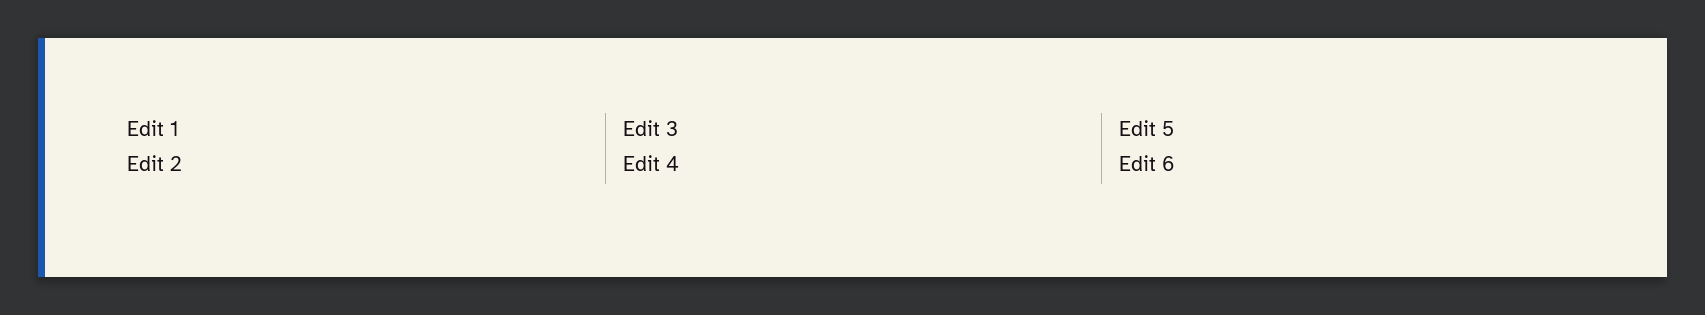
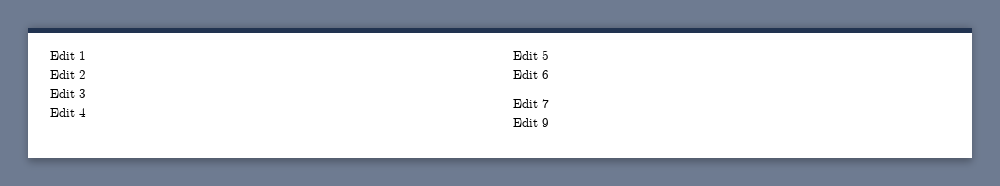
+ Edit 7
+ Edit 9

